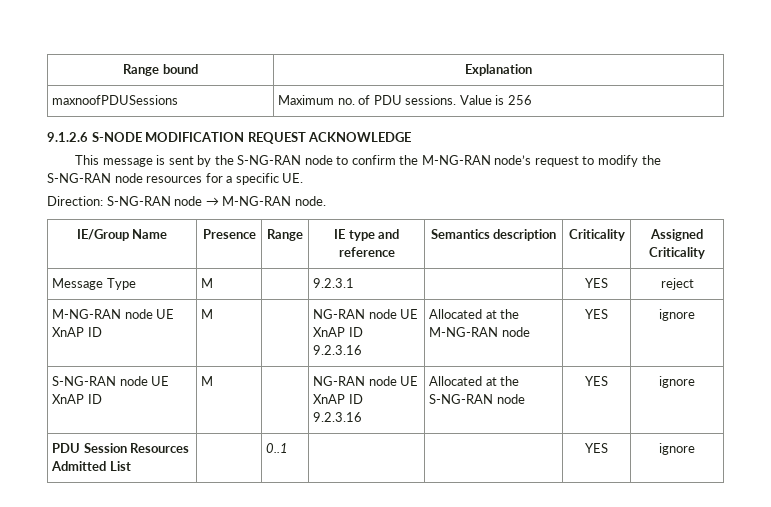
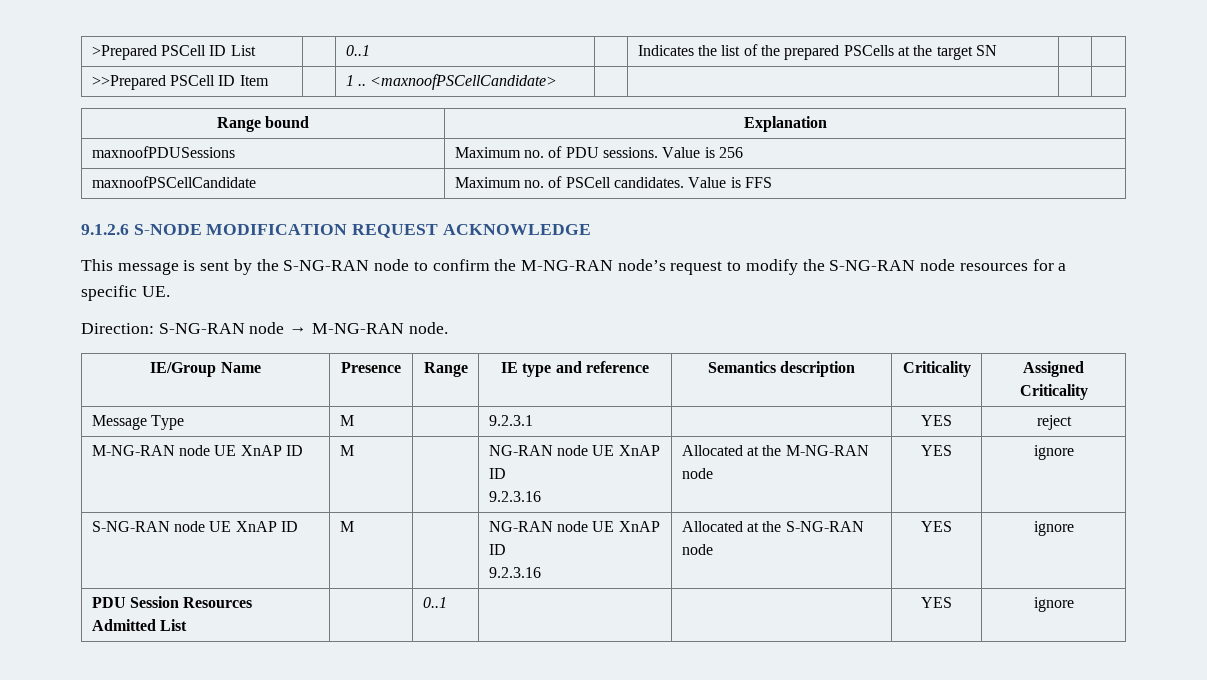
+ >Prepared PSCell ID List | | 0..1 | | Indicates the list of the prepared PSCells at the target SN | |
+ >>Prepared PSCell ID Item | | 1 .. <maxnoofPSCellCandidate> | | | |
+ maxnoofPSCellCandidate | Maximum no. of PSCell candidates. Value is FFS

